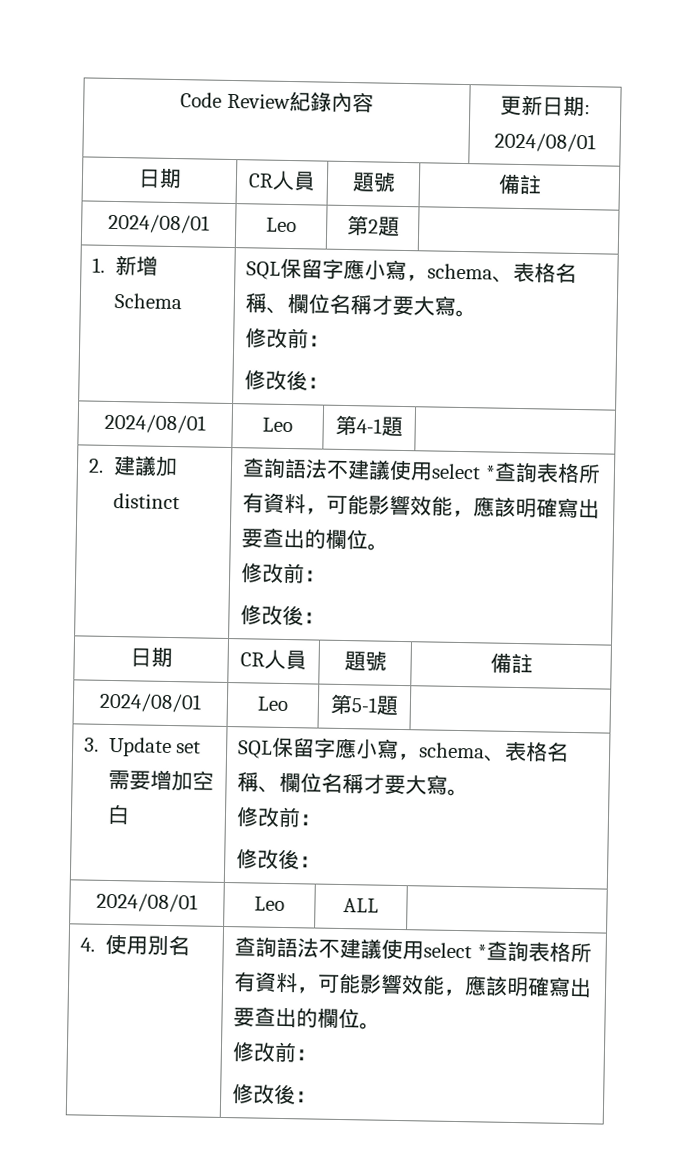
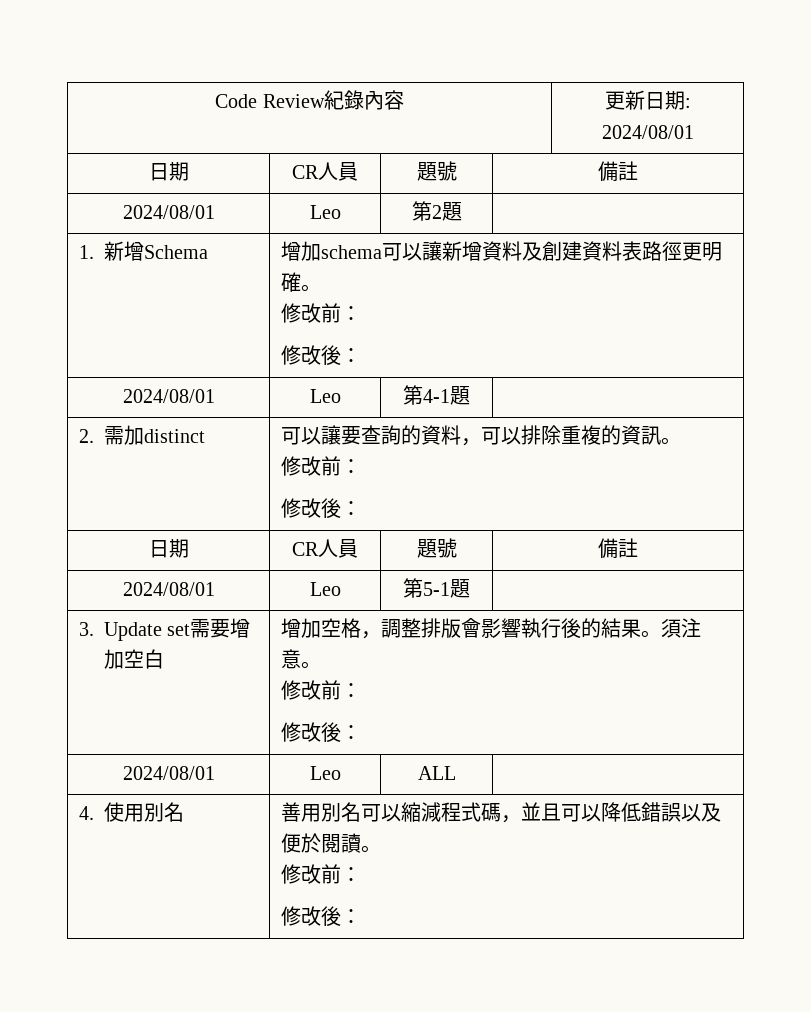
- 1.新增Schema | SQL保留字應小寫，schema、表格名稱、欄位名稱才要大寫。
+ 1.新增Schema | 增加schema可以讓新增資料及創建資料表路徑更明確。
- 2.建議加distinct | 查詢語法不建議使用select *查詢表格所有資料，可能影響效能，應該明確寫出要查出的欄位。
+ 2.需加distinct | 可以讓要查詢的資料，可以排除重複的資訊。
- 3. Update set需要增加空白 | SQL保留字應小寫，schema、表格名稱、欄位名稱才要大寫。
+ 3. Update set需要增加空白 | 增加空格，調整排版會影響執行後的結果。須注意。
- 4.使用別名 | 查詢語法不建議使用select *查詢表格所有資料，可能影響效能，應該明確寫出要查出的欄位。
+ 4.使用別名 | 善用別名可以縮減程式碼，並且可以降低錯誤以及便於閱讀。

